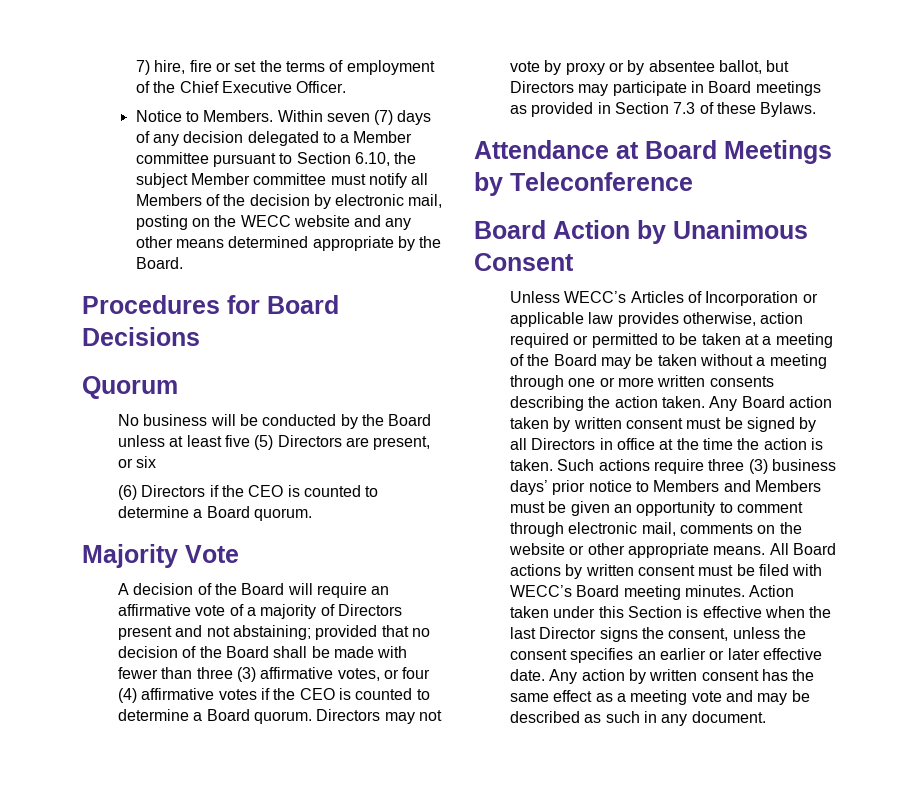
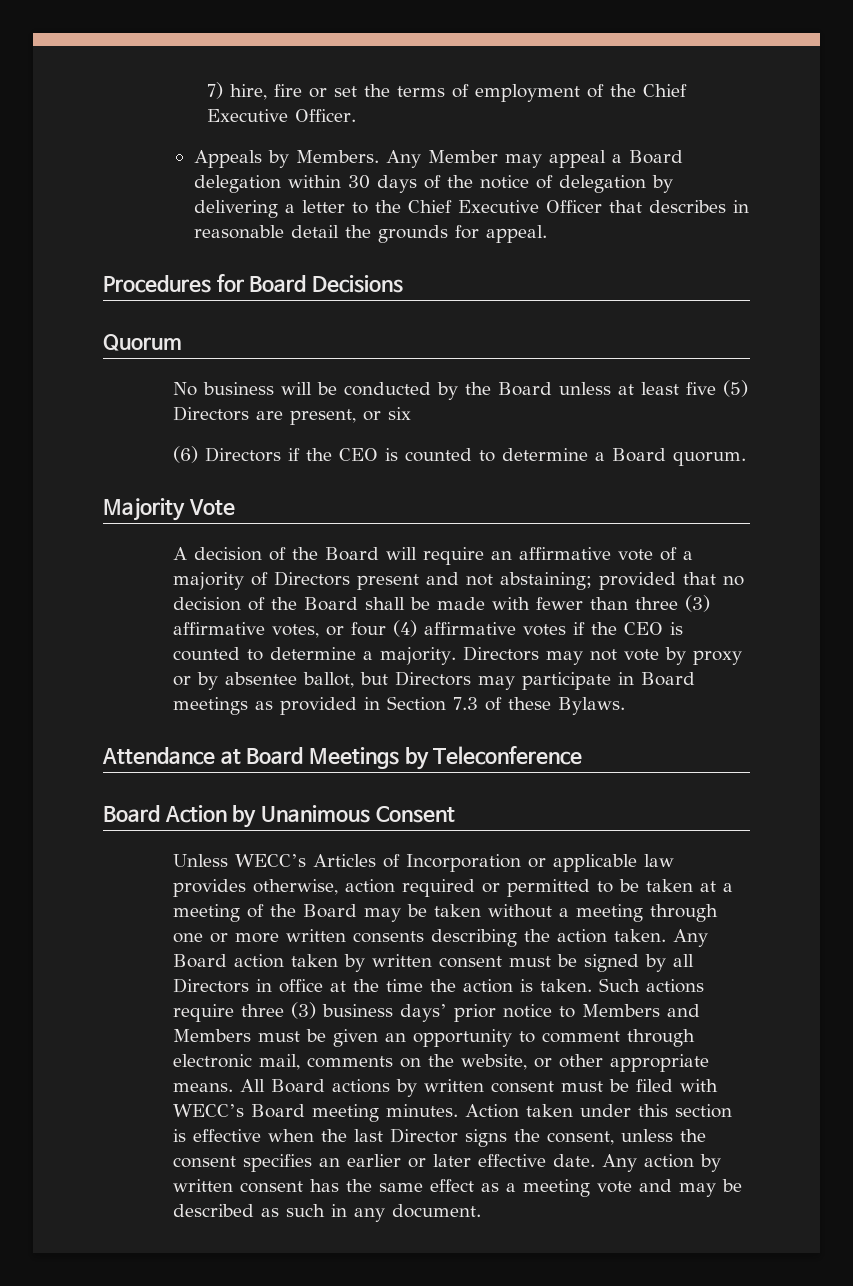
- Notice to Members. Within seven (7) days of any decision delegated to a Member committee pursuant to Section 6.10, the subject Member committee must notify all Members of the decision by electronic mail, posting on the WECC website and any other means determined appropriate by the Board.
+ Appeals by Members. Any Member may appeal a Board delegation within 30 days of the notice of delegation by delivering a letter to the Chief Executive Officer that describes in reasonable detail the grounds for appeal.
- A decision of the Board will require an affirmative vote of a majority of Directors present and not abstaining; provided that no decision of the Board shall be made with fewer than three (3) affirmative votes, or four (4) affirmative votes if the CEO is counted to determine a Board quorum.
+ A decision of the Board will require an affirmative vote of a majority of Directors present and not abstaining; provided that no decision of the Board shall be made with fewer than three (3) affirmative votes, or four (4) affirmative votes if the CEO is counted to determine a majority.
- Such actions require three (3) business days’ prior notice to Members and Members must be given an opportunity to comment through electronic mail, comments on the website or other appropriate means.
+ Such actions require three (3) business days’ prior notice to Members and Members must be given an opportunity to comment through electronic mail, comments on the website, or other appropriate means.
- Action taken under this Section is effective when the last Director signs the consent, unless the consent specifies an earlier or later effective date.
+ Action taken under this section is effective when the last Director signs the consent, unless the consent specifies an earlier or later effective date.

